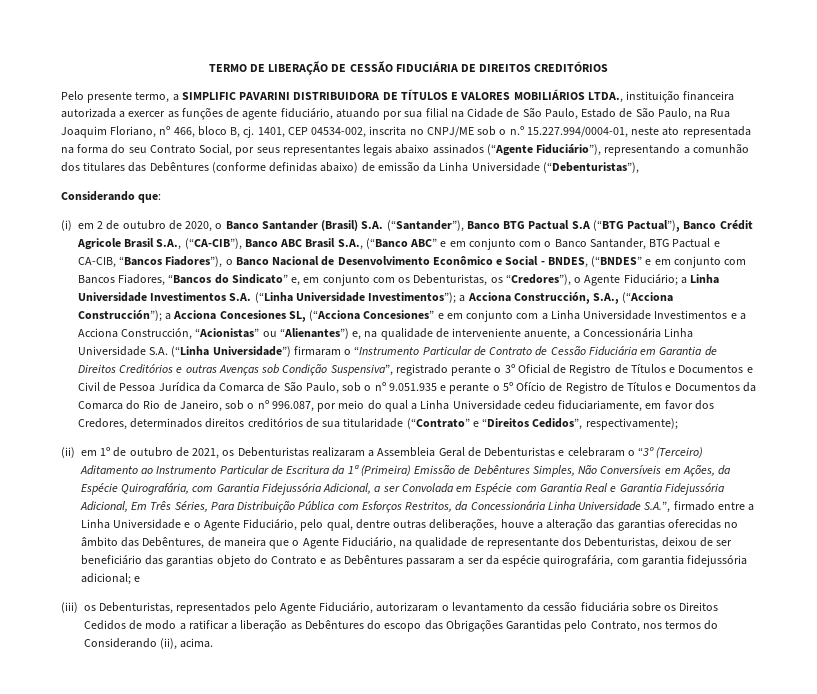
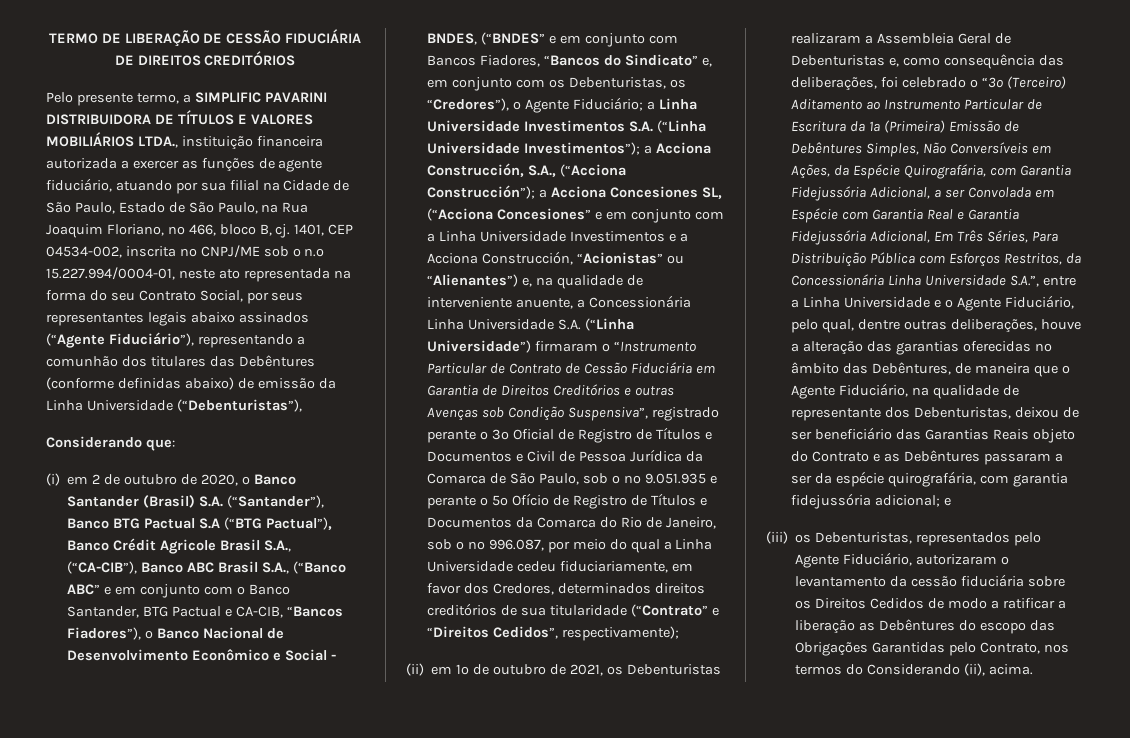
- (ii) em 1º de outubro de 2021, os Debenturistas realizaram a Assembleia Geral de Debenturistas e celebraram o “3º (Terceiro) Aditamento ao Instrumento Particular de Escritura da 1ª (Primeira) Emissão de Debêntures Simples, Não Conversíveis em Ações, da Espécie Quirografária, com Garantia Fidejussória Adicional, a ser Convolada em Espécie com Garantia Real e Garantia Fidejussória Adicional, Em Três Séries, Para Distribuição Pública com Esforços Restritos, da Concessionária Linha Universidade S.A.”, firmado entre a Linha Universidade e o Agente Fiduciário, pelo qual, dentre outras deliberações, houve a alteração das garantias oferecidas no âmbito das Debêntures, de maneira que o Agente Fiduciário, na qualidade de representante dos Debenturistas, deixou de ser beneficiário das garantias objeto do Contrato e as Debêntures passaram a ser da espécie quirografária, com garantia fidejussória adicional;
+ (ii) em 1º de outubro de 2021, os Debenturistas realizaram a Assembleia Geral de Debenturistas e, como consequência das deliberações, foi celebrado o “3º (Terceiro) Aditamento ao Instrumento Particular de Escritura da 1ª (Primeira) Emissão de Debêntures Simples, Não Conversíveis em Ações, da Espécie Quirografária, com Garantia Fidejussória Adicional, a ser Convolada em Espécie com Garantia Real e Garantia Fidejussória Adicional, Em Três Séries, Para Distribuição Pública com Esforços Restritos, da Concessionária Linha Universidade S.A.”, entre a Linha Universidade e o Agente Fiduciário, pelo qual, dentre outras deliberações, houve a alteração das garantias oferecidas no âmbito das Debêntures, de maneira que o Agente Fiduciário, na qualidade de representante dos Debenturistas, deixou de ser beneficiário das Garantias Reais objeto do Contrato e as Debêntures passaram a ser da espécie quirografária, com garantia fidejussória adicional;

